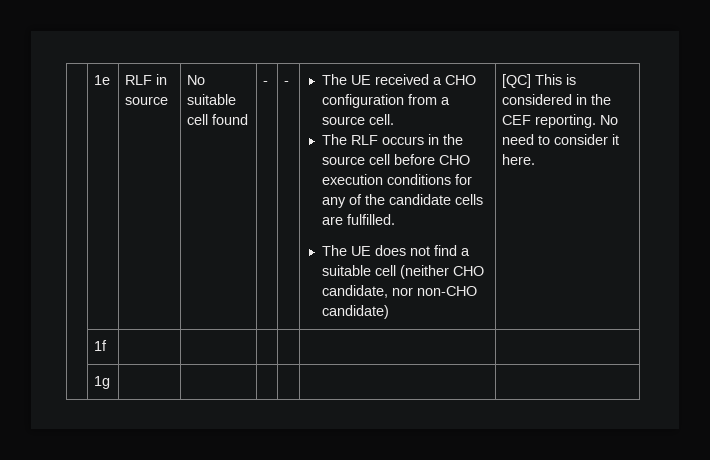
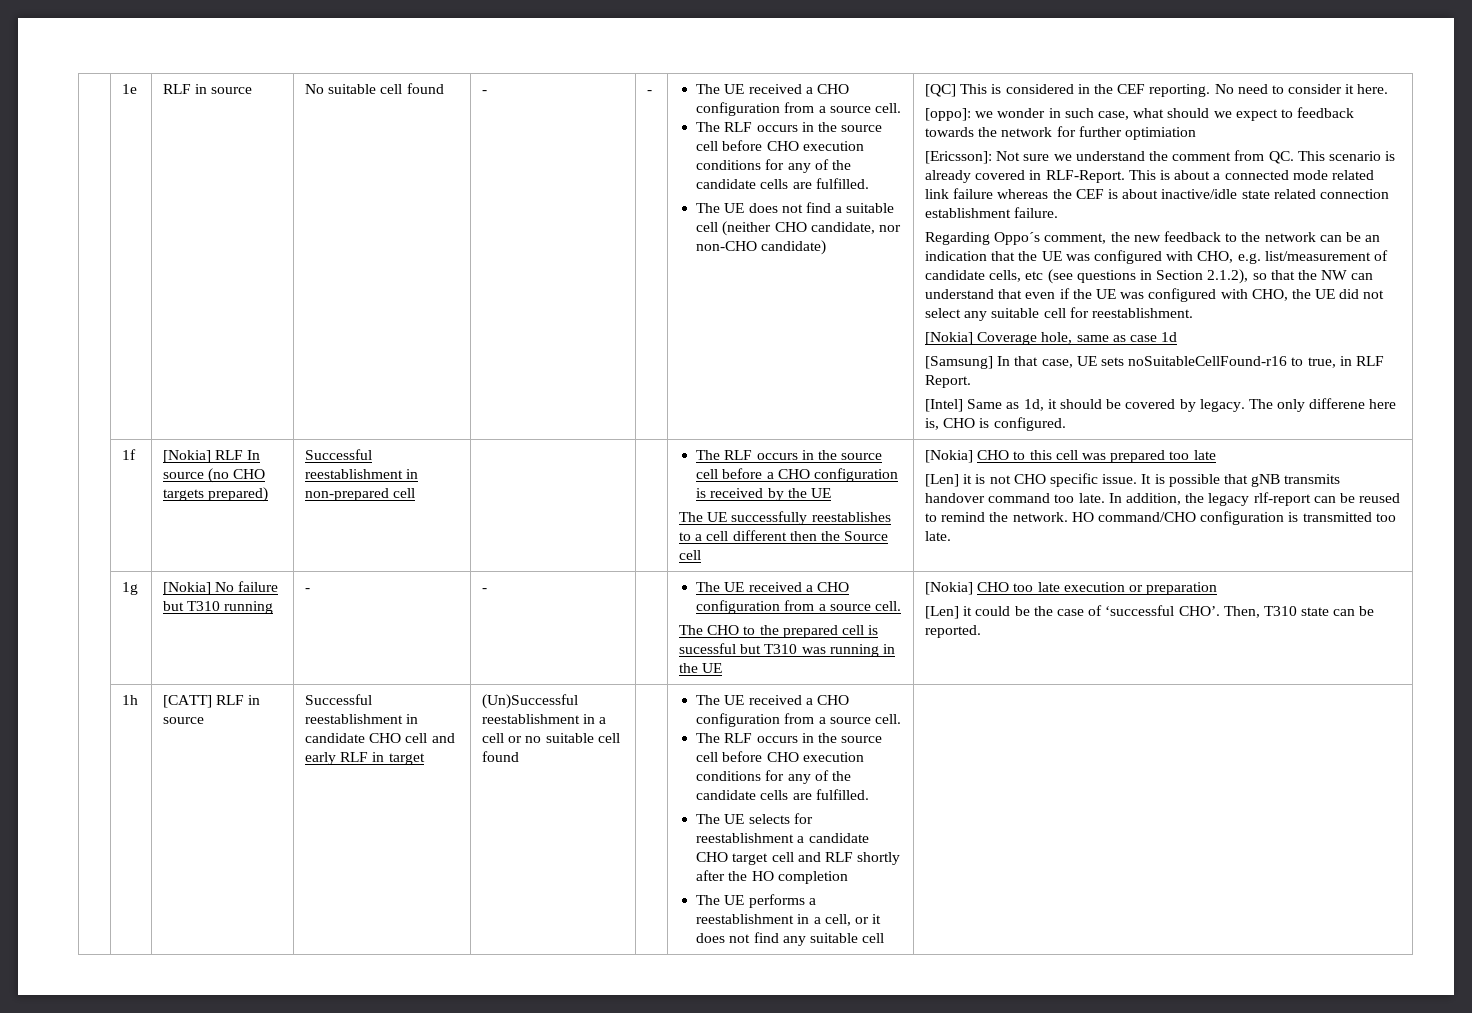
- | 1f | | | | | |
- | 1g | | | | | |
+ [oppo]: we wonder in such case, what should we expect to feedback towards the network for further optimiation
+ [Ericsson]: Not sure we understand the comment from QC. This scenario is already covered in RLF-Report. This is about a connected mode related link failure whereas the CEF is about inactive/idle state related connection establishment failure.
+ Regarding Oppo´s comment, the new feedback to the network can be an indication that the UE was configured with CHO, e.g. list/measurement of candidate cells, etc (see questions in Section 2.1.2), so that the NW can understand that even if the UE was configured with CHO, the UE did not select any suitable cell for reestablishment.
+ [Nokia] Coverage hole, same as case 1d
+ [Samsung] In that case, UE sets noSuitableCellFound-r16 to true, in RLF Report.
+ [Intel] Same as 1d, it should be covered by legacy. The only differene here is, CHO is configured.
+ | 1f | [Nokia] RLF In source (no CHO targets prepared) | Successful reestablishment in non-prepared cell | | | The RLF occurs in the source cell before a CHO configuration is received by the UE
+ The UE successfully reestablishes to a cell different then the Source cell | [Nokia] CHO to this cell was prepared too late
+ [Len] it is not CHO specific issue. It is possible that gNB transmits handover command too late. In addition, the legacy rlf-report can be reused to remind the network. HO command/CHO configuration is transmitted too late.
+ | 1g | [Nokia] No failure but T310 running | - | - | | The UE received a CHO configuration from a source cell.
+ The CHO to the prepared cell is sucessful but T310 was running in the UE | [Nokia] CHO too late execution or preparation
+ [Len] it could be the case of ‘successful CHO’. Then, T310 state can be reported.
+ | 1h | [CATT] RLF in source | Successful reestablishment in candidate CHO cell and early RLF in target | (Un)Successful reestablishment in a cell or no suitable cell found | | The UE received a CHO configuration from a source cell.
+ The RLF occurs in the source cell before CHO execution conditions for any of the candidate cells are fulfilled.
+ The UE selects for reestablishment a candidate CHO target cell and RLF shortly after the HO completion
+ The UE performs a reestablishment in a cell, or it does not find any suitable cell

